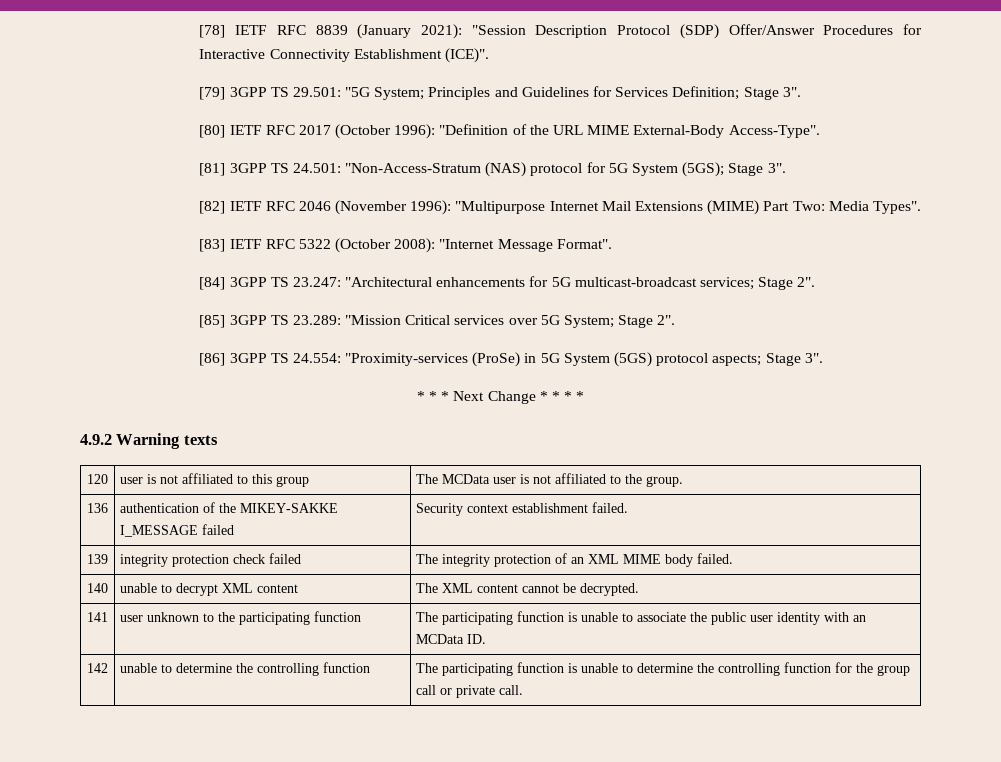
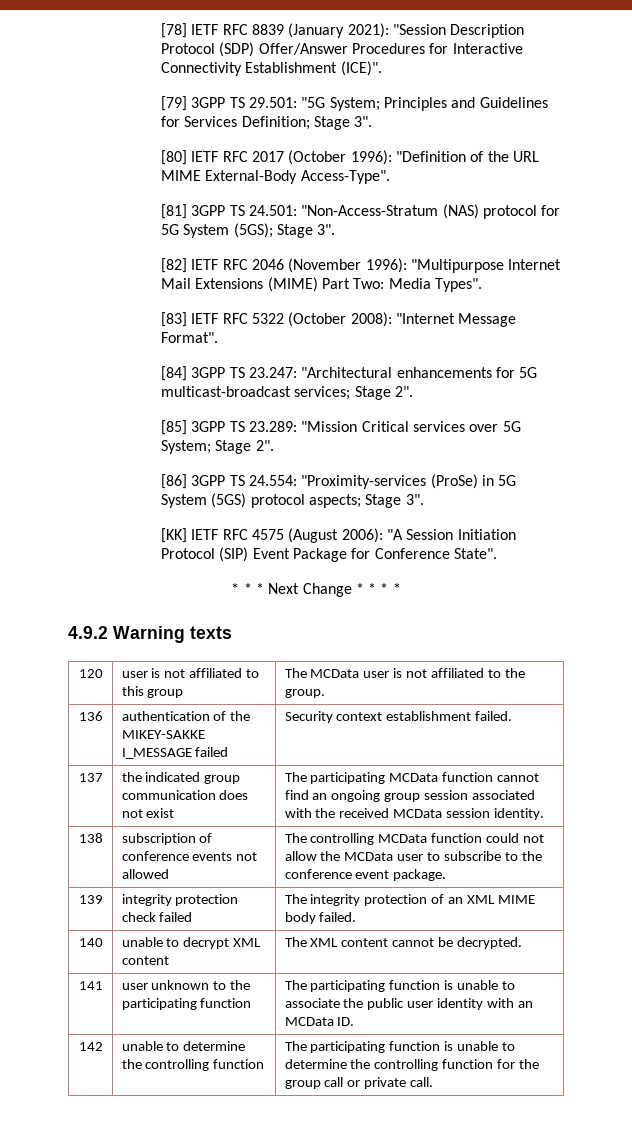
+ [KK] IETF RFC 4575 (August 2006): "A Session Initiation Protocol (SIP) Event Package for Conference State".
+ 137 | the indicated group communication does not exist | The participating MCData function cannot find an ongoing group session associated with the received MCData session identity.
+ 138 | subscription of conference events not allowed | The controlling MCData function could not allow the MCData user to subscribe to the conference event package.

